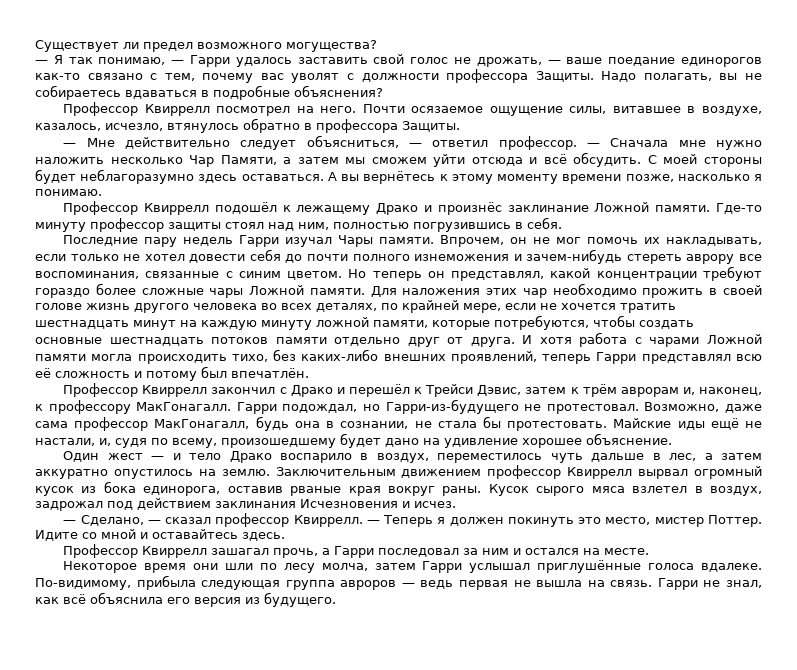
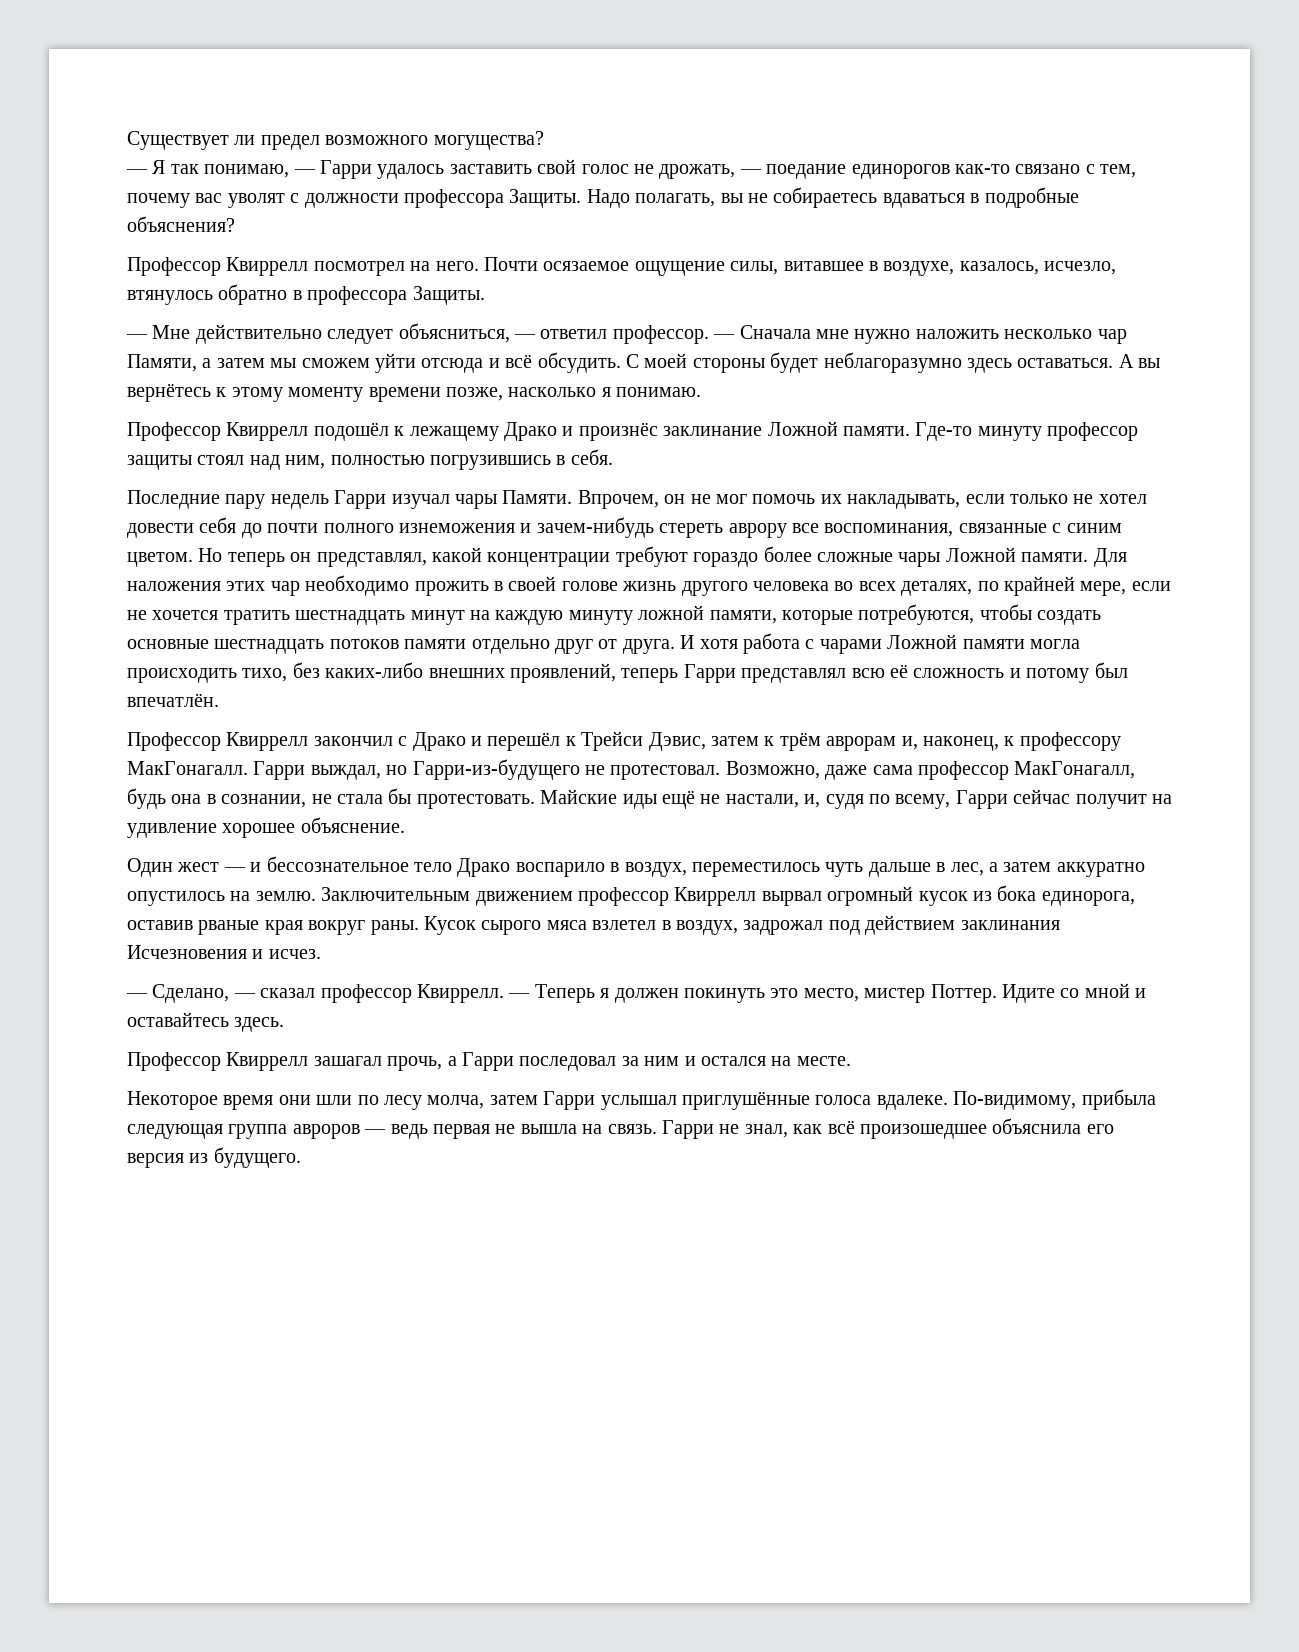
- — Я так понимаю, — Гарри удалось заставить свой голос не дрожать, — ваше поедание единорогов как-то связано с тем, почему вас уволят с должности профессора Защиты.
+ — Я так понимаю, — Гарри удалось заставить свой голос не дрожать, — поедание единорогов как-то связано с тем, почему вас уволят с должности профессора Защиты.
- — Сначала мне нужно наложить несколько Чар Памяти, а затем мы сможем уйти отсюда и всё обсудить.
+ — Сначала мне нужно наложить несколько чар Памяти, а затем мы сможем уйти отсюда и всё обсудить.
- Последние пару недель Гарри изучал Чары памяти.
+ Последние пару недель Гарри изучал чары Памяти.
- Гарри подождал, но Гарри-из-будущего не протестовал.
+ Гарри выждал, но Гарри-из-будущего не протестовал.
- Майские иды ещё не настали, и, судя по всему, произошедшему будет дано на удивление хорошее объяснение.
+ Майские иды ещё не настали, и, судя по всему, Гарри сейчас получит на удивление хорошее объяснение.
- Один жест — и тело Драко воспарило в воздух, переместилось чуть дальше в лес, а затем аккуратно опустилось на землю.
+ Один жест — и бессознательное тело Драко воспарило в воздух, переместилось чуть дальше в лес, а затем аккуратно опустилось на землю.
- Гарри не знал, как всё объяснила его версия из будущего.
+ Гарри не знал, как всё произошедшее объяснила его версия из будущего.

